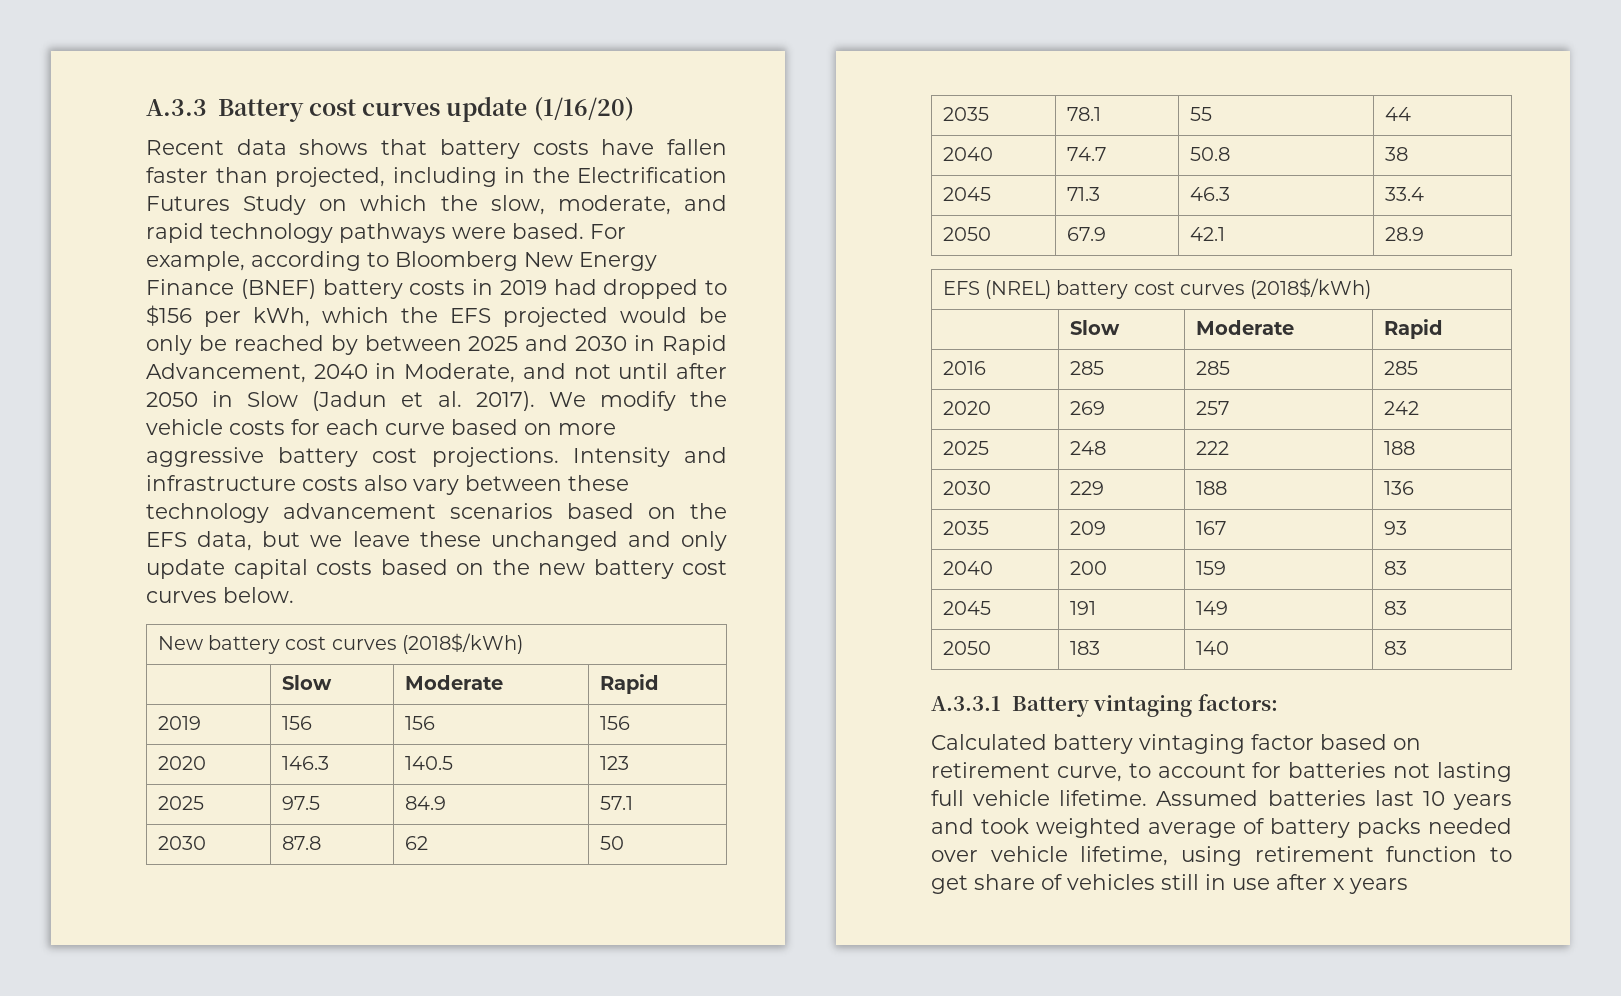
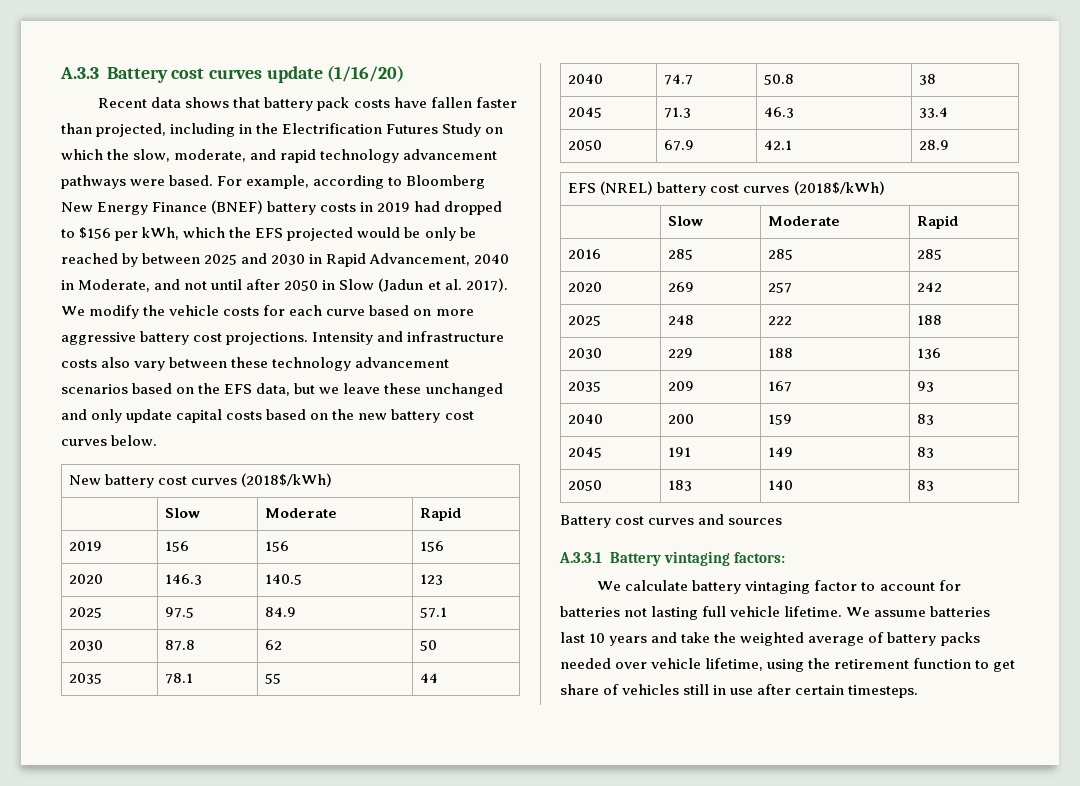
- Recent data shows that battery costs have fallen faster than projected, including in the Electrification Futures Study on which the slow, moderate, and rapid technology pathways were based.
+ Recent data shows that battery pack costs have fallen faster than projected, including in the Electrification Futures Study on which the slow, moderate, and rapid technology advancement pathways were based.
+ Battery cost curves and sources
- Calculated battery vintaging factor based on retirement curve, to account for batteries not lasting full vehicle lifetime.
+ We calculate battery vintaging factor to account for batteries not lasting full vehicle lifetime.
- Assumed batteries last 10 years and took weighted average of battery packs needed over vehicle lifetime, using retirement function to get share of vehicles still in use after x years
+ We assume batteries last 10 years and take the weighted average of battery packs needed over vehicle lifetime, using the retirement function to get share of vehicles still in use after certain timesteps.

